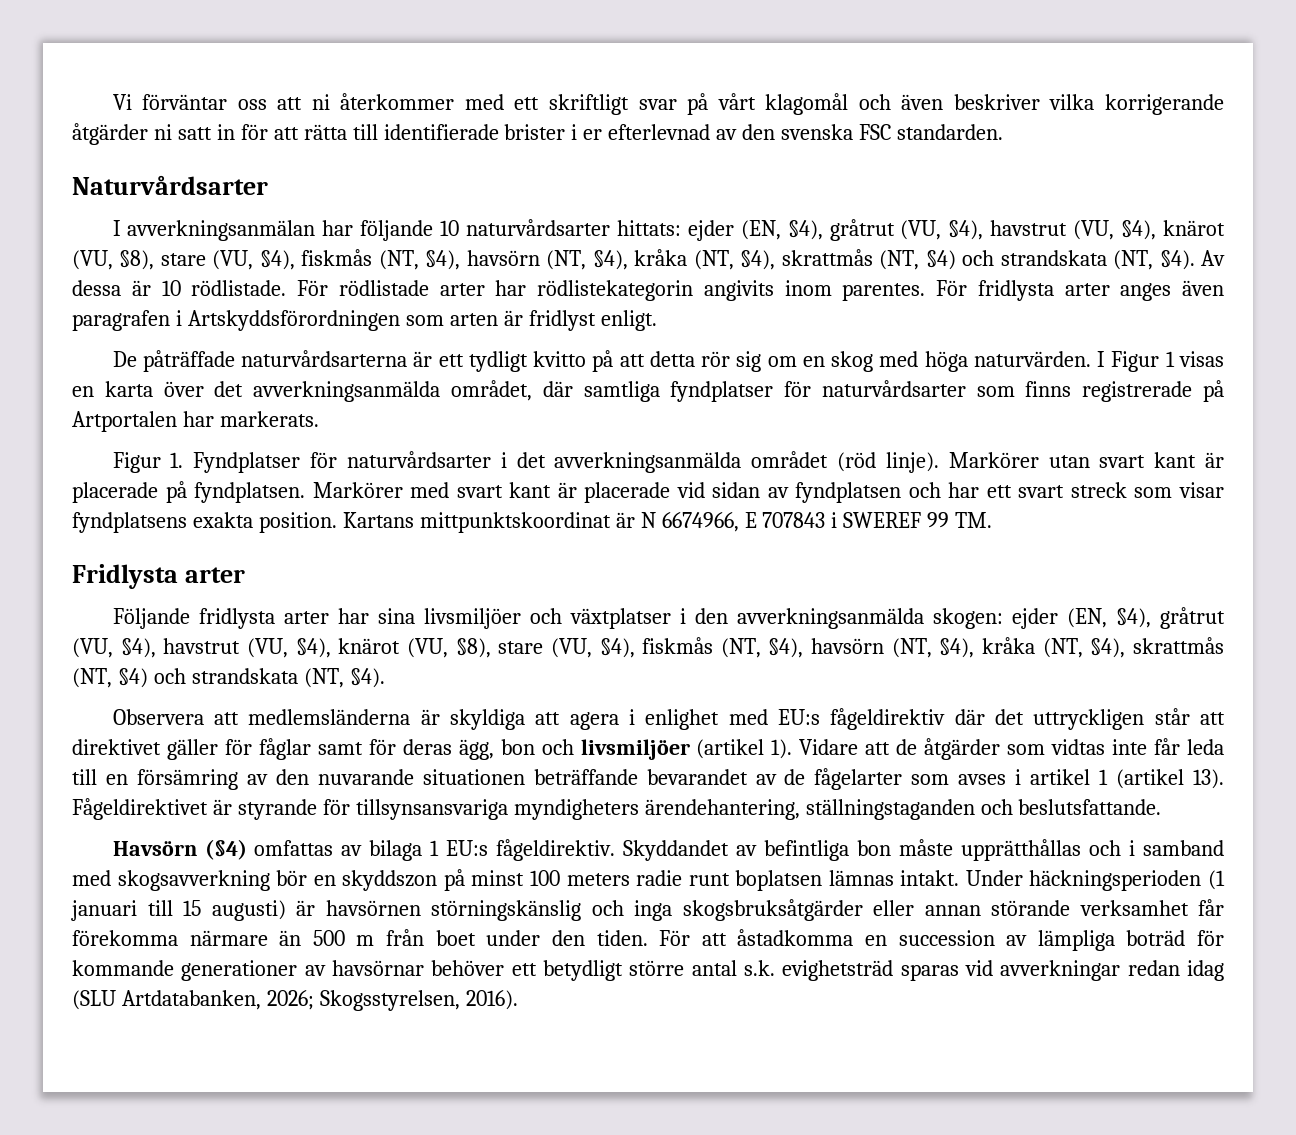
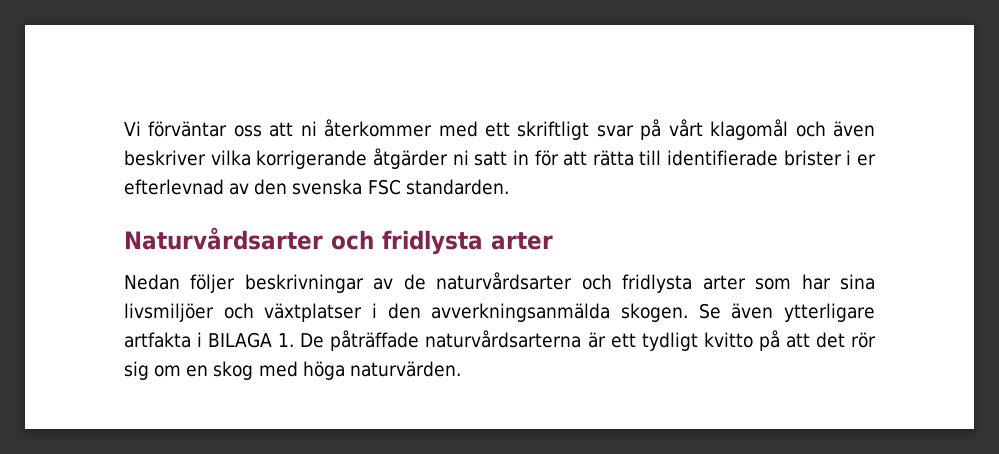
- Naturvårdsarter
- I avverkningsanmälan har följande 10 naturvårdsarter hittats: ejder (EN, §4), gråtrut (VU, §4), havstrut (VU, §4), knärot (VU, §8), stare (VU, §4), fiskmås (NT, §4), havsörn (NT, §4), kråka (NT, §4), skrattmås (NT, §4) och strandskata (NT, §4). Av dessa är 10 rödlistade. För rödlistade arter har rödlistekategorin angivits inom parentes. För fridlysta arter anges även paragrafen i Artskyddsförordningen som arten är fridlyst enligt.
- De påträffade naturvårdsarterna är ett tydligt kvitto på att detta rör sig om en skog med höga naturvärden. I Figur 1 visas en karta över det avverkningsanmälda området, där samtliga fyndplatser för naturvårdsarter som finns registrerade på Artportalen har markerats.
- Figur 1. Fyndplatser för naturvårdsarter i det avverkningsanmälda området (röd linje). Markörer utan svart kant är placerade på fyndplatsen. Markörer med svart kant är placerade vid sidan av fyndplatsen och har ett svart streck som visar fyndplatsens exakta position. Kartans mittpunktskoordinat är N 6674966, E 707843 i SWEREF 99 TM.
- Fridlysta arter
- Följande fridlysta arter har sina livsmiljöer och växtplatser i den avverkningsanmälda skogen: ejder (EN, §4), gråtrut (VU, §4), havstrut (VU, §4), knärot (VU, §8), stare (VU, §4), fiskmås (NT, §4), havsörn (NT, §4), kråka (NT, §4), skrattmås (NT, §4) och strandskata (NT, §4).
- Observera att medlemsländerna är skyldiga att agera i enlighet med EU:s fågeldirektiv där det uttryckligen står att direktivet gäller för fåglar samt för deras ägg, bon och livsmiljöer (artikel 1). Vidare att de åtgärder som vidtas inte får leda till en försämring av den nuvarande situationen beträffande bevarandet av de fågelarter som avses i artikel 1 (artikel 13). Fågeldirektivet är styrande för tillsynsansvariga myndigheters ärendehantering, ställningstaganden och beslutsfattande.
- Havsörn (§4) omfattas av bilaga 1 EU:s fågeldirektiv. Skyddandet av befintliga bon måste upprätthållas och i samband med skogsavverkning bör en skyddszon på minst 100 meters radie runt boplatsen lämnas intakt. Under häckningsperioden (1 januari till 15 augusti) är havsörnen störningskänslig och inga skogsbruksåtgärder eller annan störande verksamhet får förekomma närmare än 500 m från boet under den tiden. För att åstadkomma en succession av lämpliga boträd för kommande generationer av havsörnar behöver ett betydligt större antal s.k. evighetsträd sparas vid avverkningar redan idag (SLU Artdatabanken, 2026; Skogsstyrelsen, 2016).
+ Naturvårdsarter och fridlysta arter
+ Nedan följer beskrivningar av de naturvårdsarter och fridlysta arter som har sina livsmiljöer och växtplatser i den avverkningsanmälda skogen. Se även ytterligare artfakta i BILAGA 1. De påträffade naturvårdsarterna är ett tydligt kvitto på att det rör sig om en skog med höga naturvärden.

